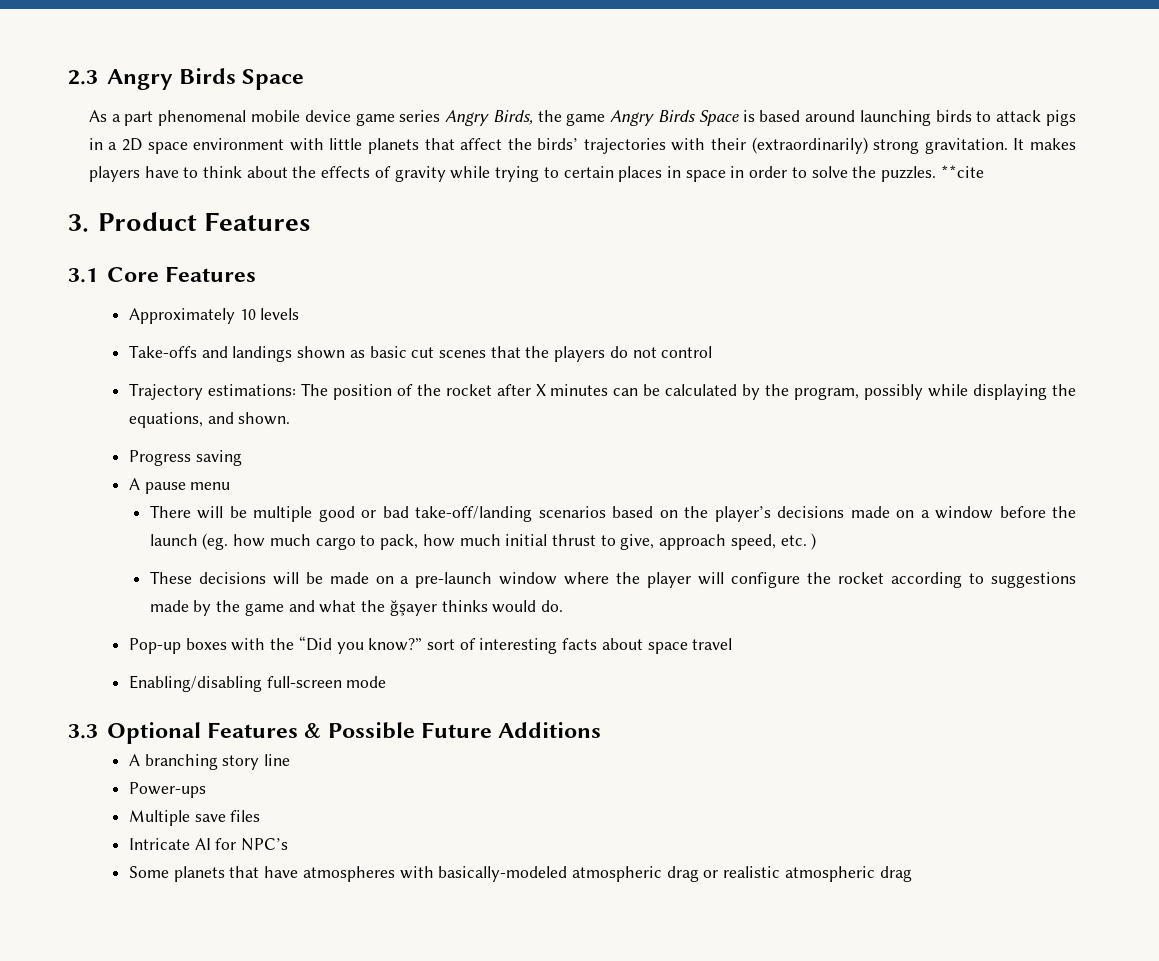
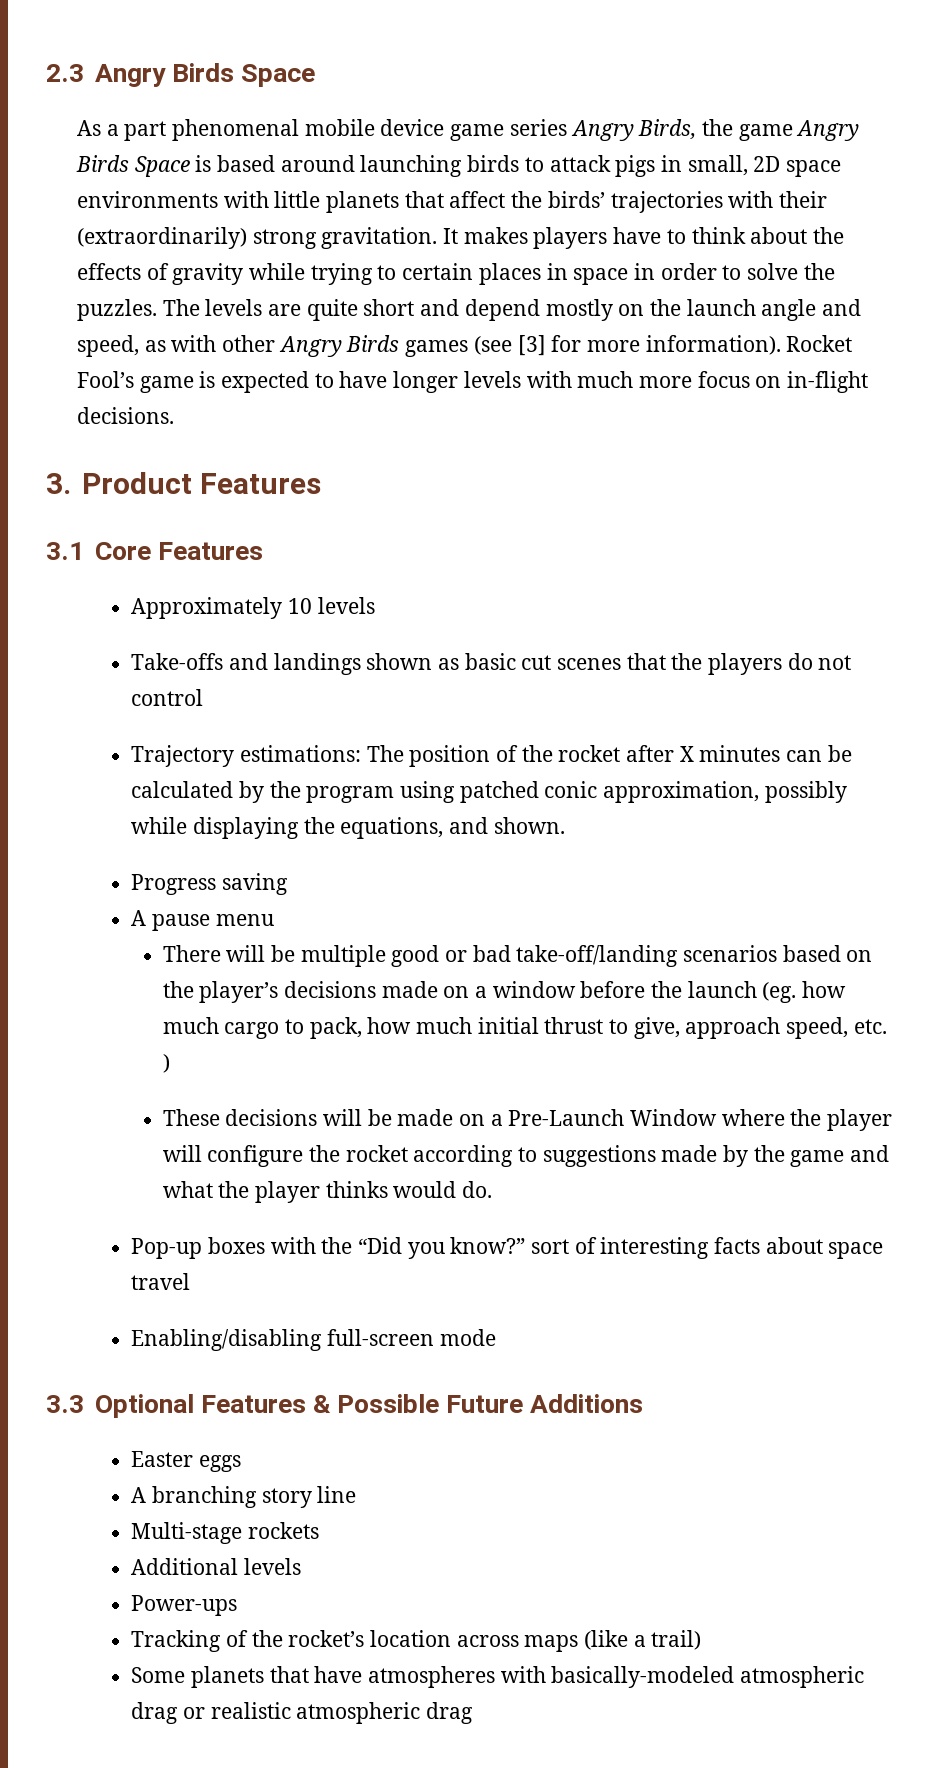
- As a part phenomenal mobile device game series Angry Birds, the game Angry Birds Space is based around launching birds to attack pigs in a 2D space environment with little planets that affect the birds’ trajectories with their (extraordinarily) strong gravitation.
+ As a part phenomenal mobile device game series Angry Birds, the game Angry Birds Space is based around launching birds to attack pigs in small, 2D space environments with little planets that affect the birds’ trajectories with their (extraordinarily) strong gravitation.
- **cite
+ The levels are quite short and depend mostly on the launch angle and speed, as with other Angry Birds games (see [3] for more information). Rocket Fool’s game is expected to have longer levels with much more focus on in-flight decisions.
- Trajectory estimations: The position of the rocket after X minutes can be calculated by the program, possibly while displaying the equations, and shown.
+ Trajectory estimations: The position of the rocket after X minutes can be calculated by the program using patched conic approximation, possibly while displaying the equations, and shown.
- These decisions will be made on a pre-launch window where the player will configure the rocket according to suggestions made by the game and what the ğşayer thinks would do.
+ These decisions will be made on a Pre-Launch Window where the player will configure the rocket according to suggestions made by the game and what the player thinks would do.
+ Easter eggs
+ Multi-stage rockets
+ Additional levels
  Power-ups
- Multiple save files
- Intricate AI for NPC’s
+ Tracking of the rocket’s location across maps (like a trail)

